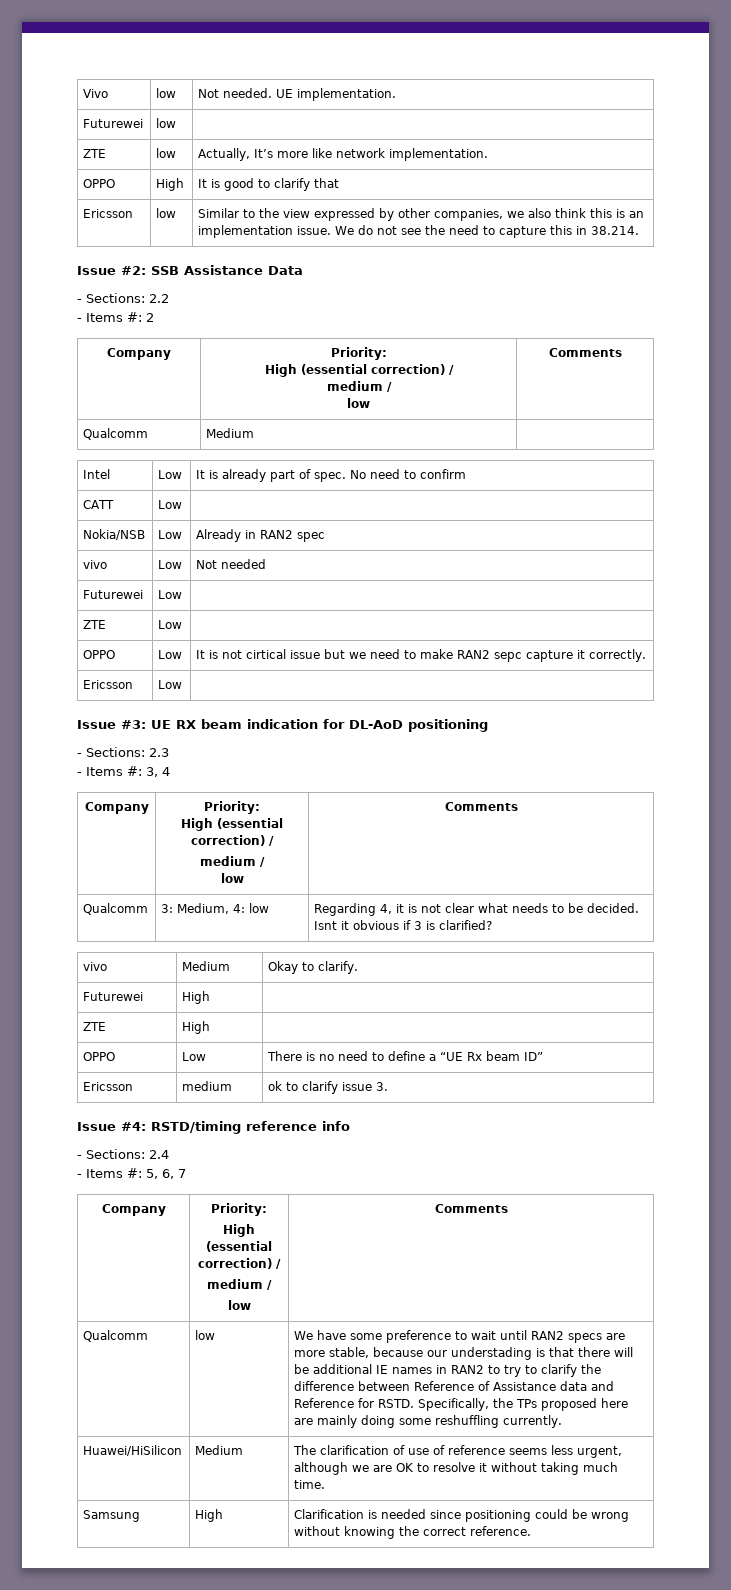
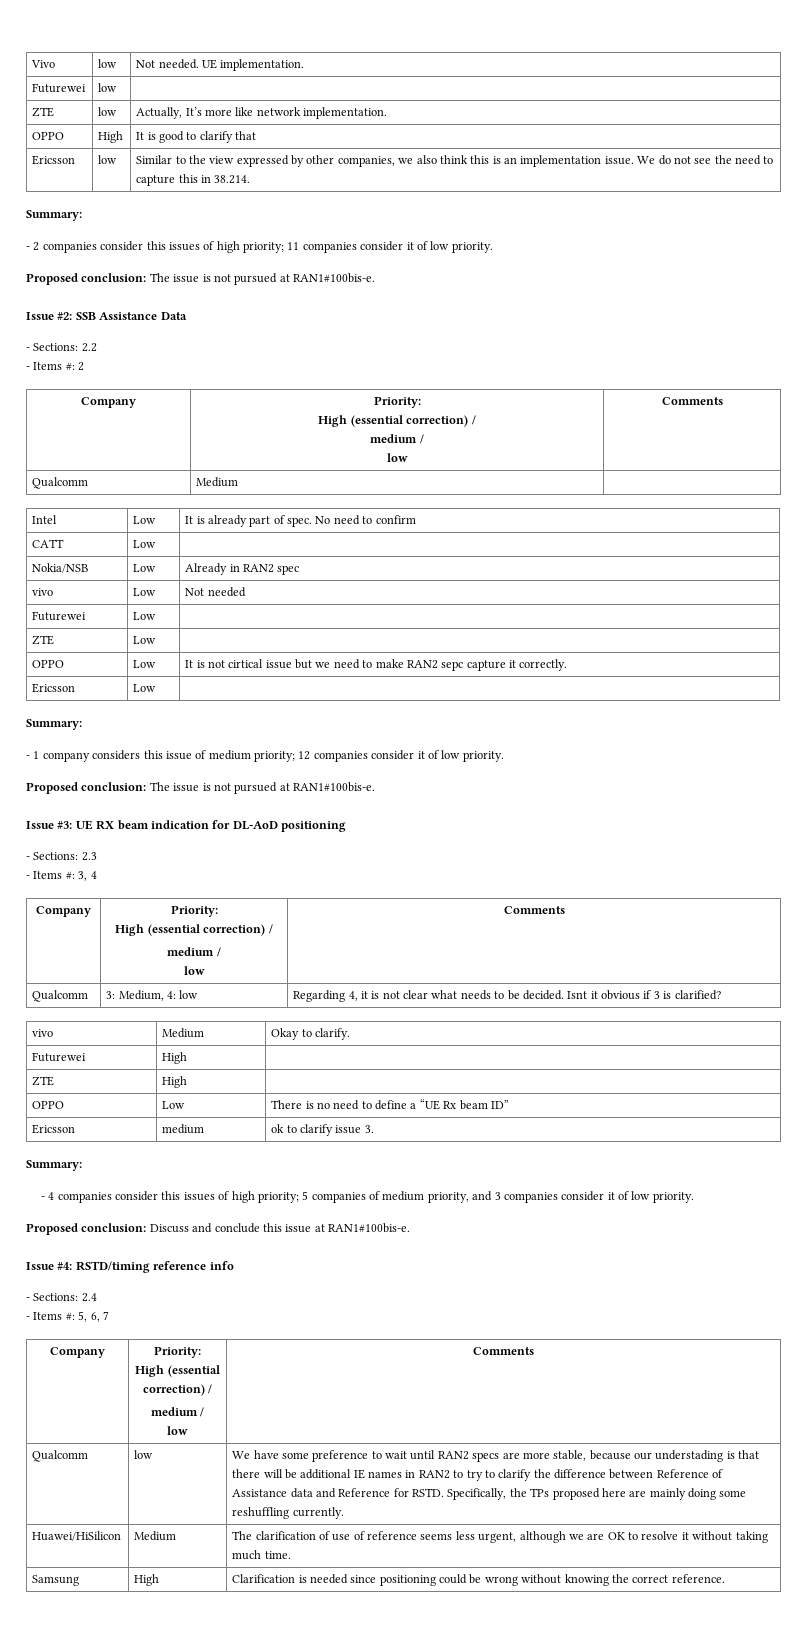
  Ericsson | low | Similar to the view expressed by other companies, we also think this is an implementation issue. We do not see the need to capture this in 38.214.
+ Summary:
+ - 2 companies consider this issues of high priority; 11 companies consider it of low priority.
+ Proposed conclusion: The issue is not pursued at RAN1#100bis-e.
  Ericsson | Low |
+ Summary:
+ - 1 company considers this issue of medium priority; 12 companies consider it of low priority.
+ Proposed conclusion: The issue is not pursued at RAN1#100bis-e.
  Ericsson | medium | ok to clarify issue 3.
+ Summary:
+ - 4 companies consider this issues of high priority; 5 companies of medium priority, and 3 companies consider it of low priority.
+ Proposed conclusion: Discuss and conclude this issue at RAN1#100bis-e.

